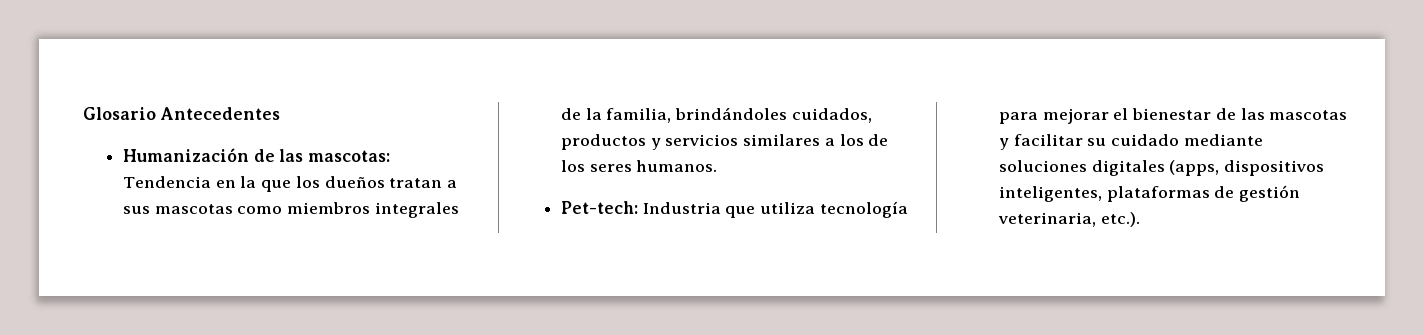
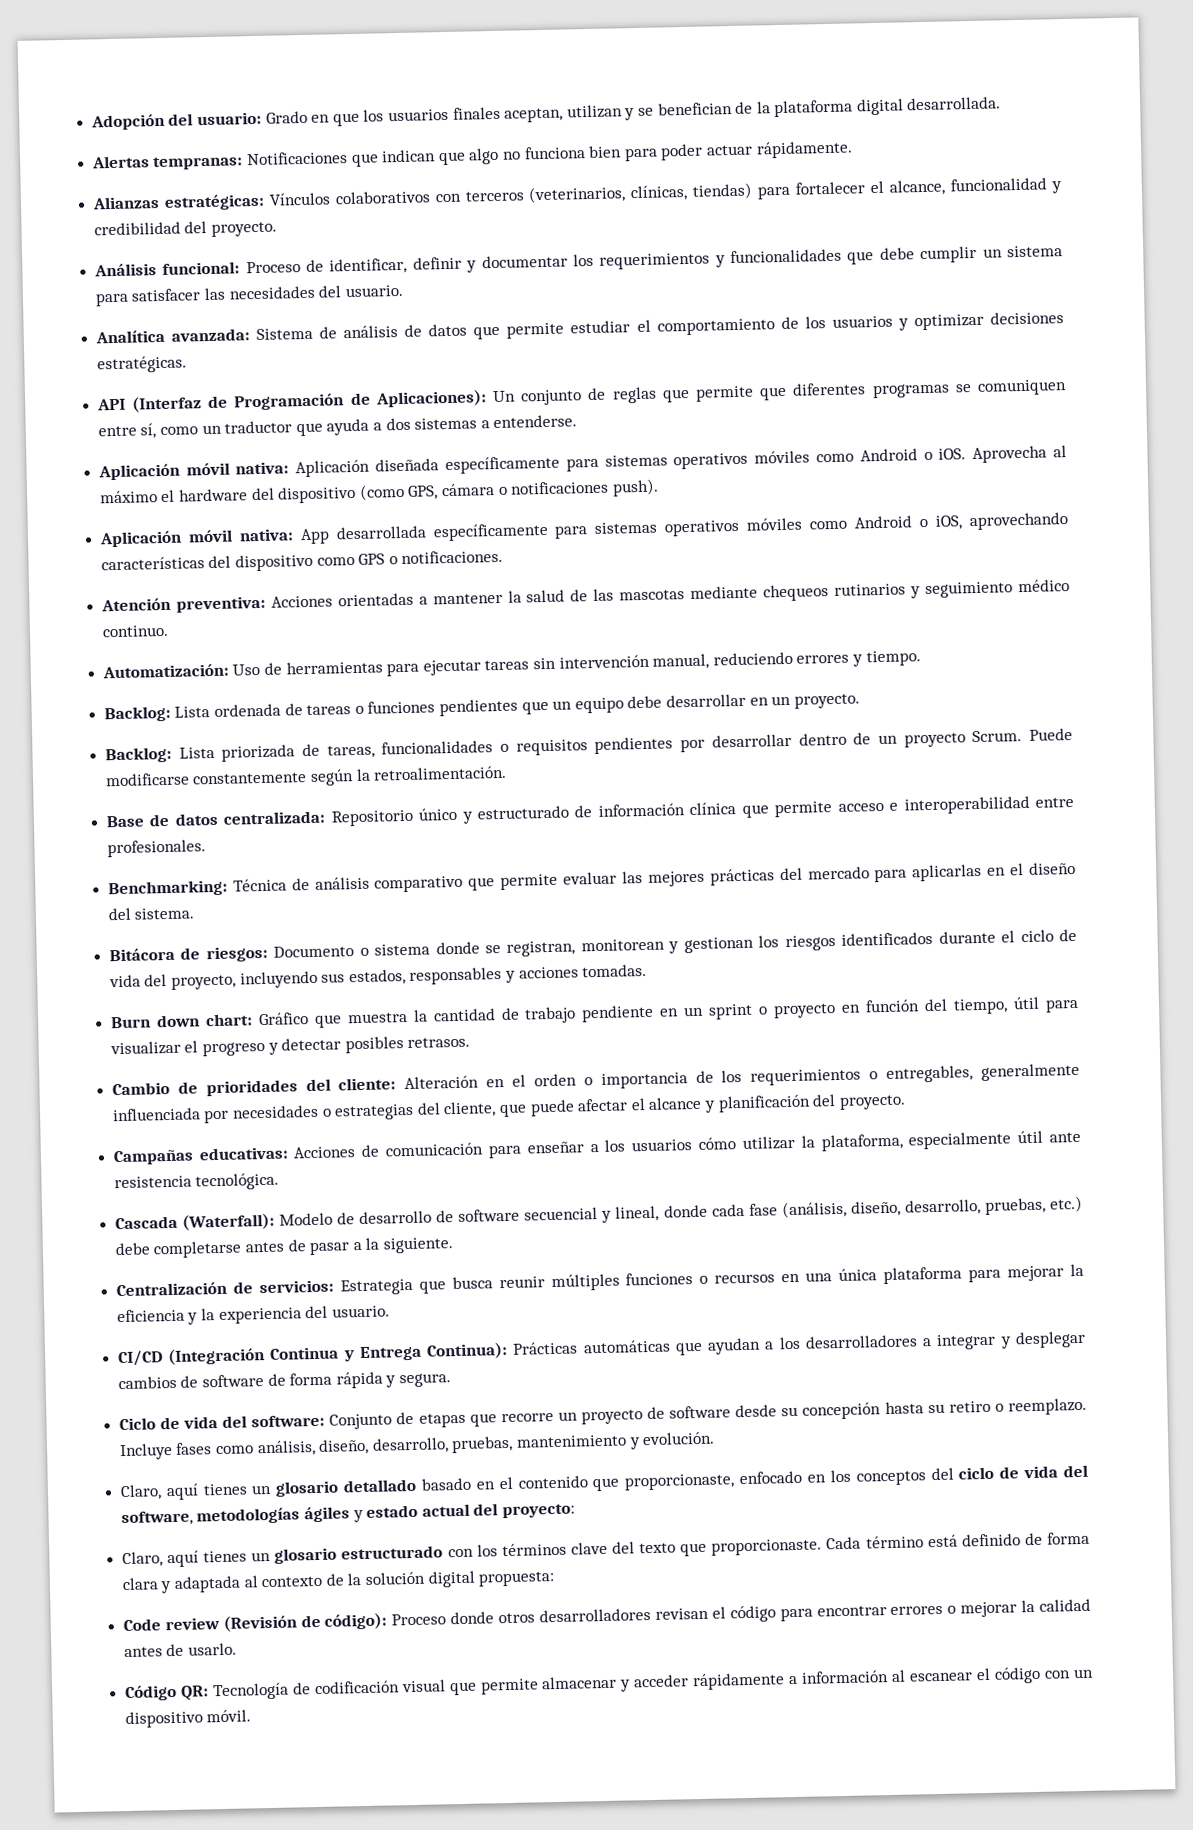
- Glosario Antecedentes
- Humanización de las mascotas: Tendencia en la que los dueños tratan a sus mascotas como miembros integrales de la familia, brindándoles cuidados, productos y servicios similares a los de los seres humanos.
- Pet-tech: Industria que utiliza tecnología para mejorar el bienestar de las mascotas y facilitar su cuidado mediante soluciones digitales (apps, dispositivos inteligentes, plataformas de gestión veterinaria, etc.).
+ Adopción del usuario: Grado en que los usuarios finales aceptan, utilizan y se benefician de la plataforma digital desarrollada.
+ Alertas tempranas: Notificaciones que indican que algo no funciona bien para poder actuar rápidamente.
+ Alianzas estratégicas: Vínculos colaborativos con terceros (veterinarios, clínicas, tiendas) para fortalecer el alcance, funcionalidad y credibilidad del proyecto.
+ Análisis funcional: Proceso de identificar, definir y documentar los requerimientos y funcionalidades que debe cumplir un sistema para satisfacer las necesidades del usuario.
+ Analítica avanzada: Sistema de análisis de datos que permite estudiar el comportamiento de los usuarios y optimizar decisiones estratégicas.
+ API (Interfaz de Programación de Aplicaciones): Un conjunto de reglas que permite que diferentes programas se comuniquen entre sí, como un traductor que ayuda a dos sistemas a entenderse.
+ Aplicación móvil nativa: Aplicación diseñada específicamente para sistemas operativos móviles como Android o iOS. Aprovecha al máximo el hardware del dispositivo (como GPS, cámara o notificaciones push).
+ Aplicación móvil nativa: App desarrollada específicamente para sistemas operativos móviles como Android o iOS, aprovechando características del dispositivo como GPS o notificaciones.
+ Atención preventiva: Acciones orientadas a mantener la salud de las mascotas mediante chequeos rutinarios y seguimiento médico continuo.
+ Automatización: Uso de herramientas para ejecutar tareas sin intervención manual, reduciendo errores y tiempo.
+ Backlog: Lista ordenada de tareas o funciones pendientes que un equipo debe desarrollar en un proyecto.
+ Backlog: Lista priorizada de tareas, funcionalidades o requisitos pendientes por desarrollar dentro de un proyecto Scrum. Puede modificarse constantemente según la retroalimentación.
+ Base de datos centralizada: Repositorio único y estructurado de información clínica que permite acceso e interoperabilidad entre profesionales.
+ Benchmarking: Técnica de análisis comparativo que permite evaluar las mejores prácticas del mercado para aplicarlas en el diseño del sistema.
+ Bitácora de riesgos: Documento o sistema donde se registran, monitorean y gestionan los riesgos identificados durante el ciclo de vida del proyecto, incluyendo sus estados, responsables y acciones tomadas.
+ Burn down chart: Gráfico que muestra la cantidad de trabajo pendiente en un sprint o proyecto en función del tiempo, útil para visualizar el progreso y detectar posibles retrasos.
+ Cambio de prioridades del cliente: Alteración en el orden o importancia de los requerimientos o entregables, generalmente influenciada por necesidades o estrategias del cliente, que puede afectar el alcance y planificación del proyecto.
+ Campañas educativas: Acciones de comunicación para enseñar a los usuarios cómo utilizar la plataforma, especialmente útil ante resistencia tecnológica.
+ Cascada (Waterfall): Modelo de desarrollo de software secuencial y lineal, donde cada fase (análisis, diseño, desarrollo, pruebas, etc.) debe completarse antes de pasar a la siguiente.
+ Centralización de servicios: Estrategia que busca reunir múltiples funciones o recursos en una única plataforma para mejorar la eficiencia y la experiencia del usuario.
+ CI/CD (Integración Continua y Entrega Continua): Prácticas automáticas que ayudan a los desarrolladores a integrar y desplegar cambios de software de forma rápida y segura.
+ Ciclo de vida del software: Conjunto de etapas que recorre un proyecto de software desde su concepción hasta su retiro o reemplazo. Incluye fases como análisis, diseño, desarrollo, pruebas, mantenimiento y evolución.
+ Claro, aquí tienes un glosario detallado basado en el contenido que proporcionaste, enfocado en los conceptos del ciclo de vida del software, metodologías ágiles y estado actual del proyecto:
+ Claro, aquí tienes un glosario estructurado con los términos clave del texto que proporcionaste. Cada término está definido de forma clara y adaptada al contexto de la solución digital propuesta:
+ Code review (Revisión de código): Proceso donde otros desarrolladores revisan el código para encontrar errores o mejorar la calidad antes de usarlo.
+ Código QR: Tecnología de codificación visual que permite almacenar y acceder rápidamente a información al escanear el código con un dispositivo móvil.

